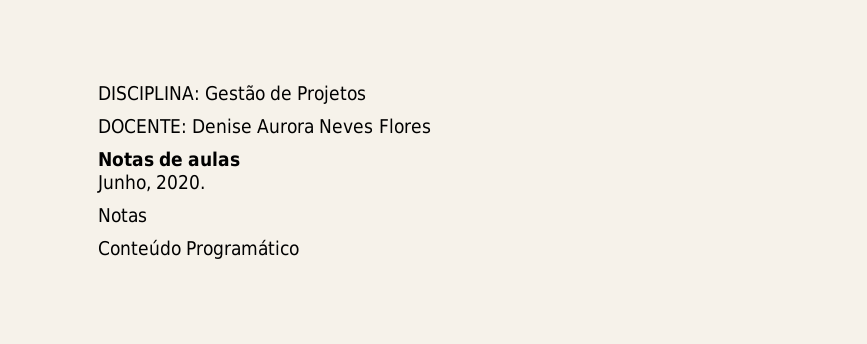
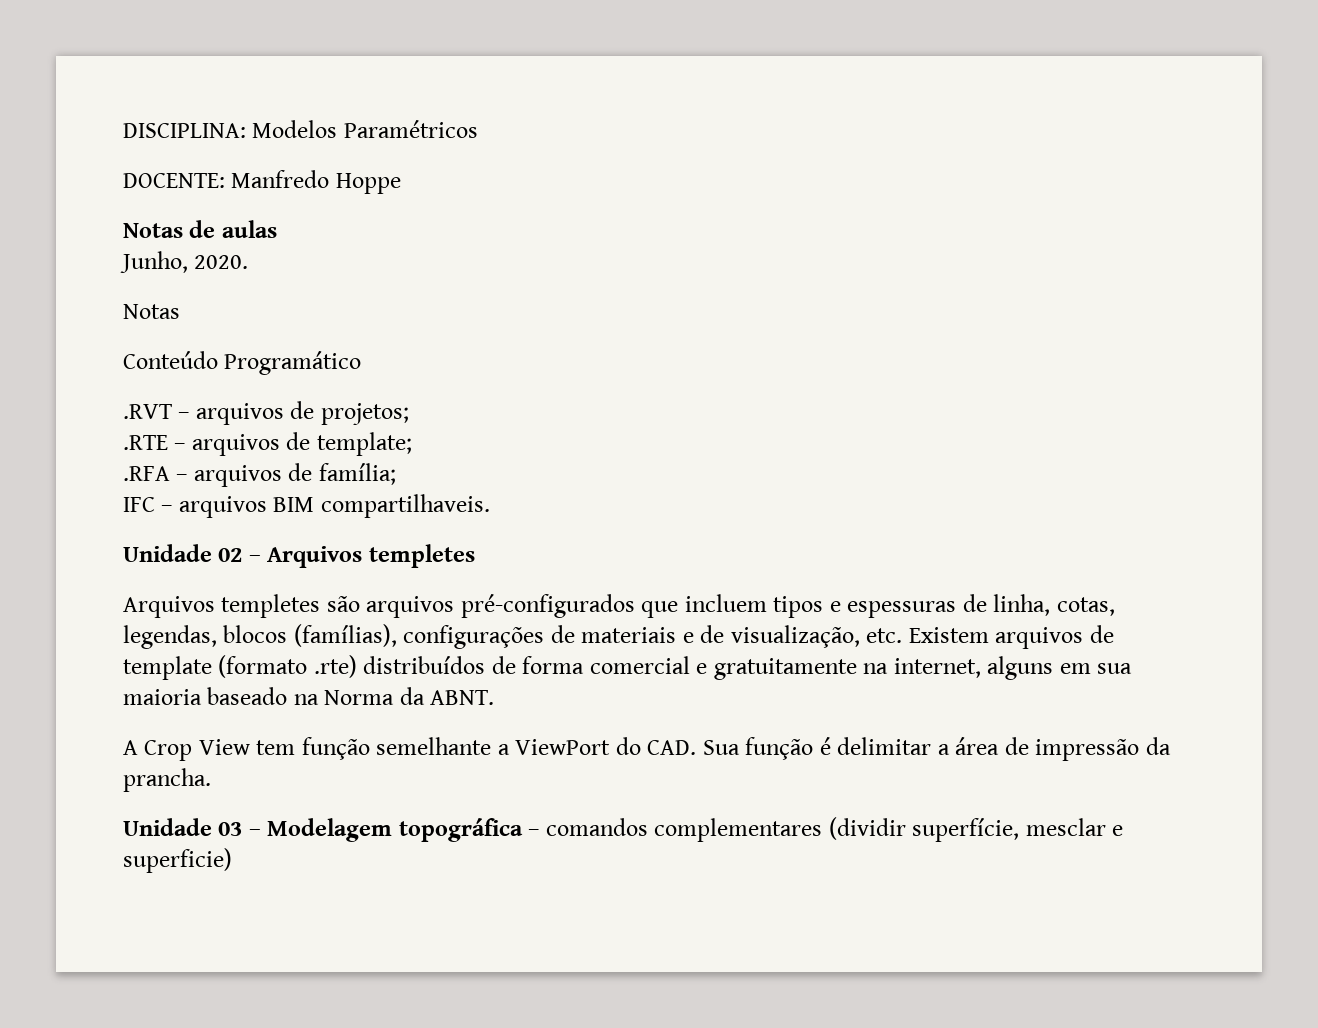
- DISCIPLINA: Gestão de Projetos
- DOCENTE: Denise Aurora Neves Flores
+ DISCIPLINA: Modelos Paramétricos
+ DOCENTE: Manfredo Hoppe
+ .RVT – arquivos de projetos;
+ .RTE – arquivos de template;
+ .RFA – arquivos de família;
+ IFC – arquivos BIM compartilhaveis.
+ Unidade 02 – Arquivos templetes
+ Arquivos templetes são arquivos pré-configurados que incluem tipos e espessuras de linha, cotas, legendas, blocos (famílias), configurações de materiais e de visualização, etc. Existem arquivos de template (formato .rte) distribuídos de forma comercial e gratuitamente na internet, alguns em sua maioria baseado na Norma da ABNT.
+ A Crop View tem função semelhante a ViewPort do CAD. Sua função é delimitar a área de impressão da prancha.
+ Unidade 03 – Modelagem topográfica – comandos complementares (dividir superfície, mesclar e superficie)

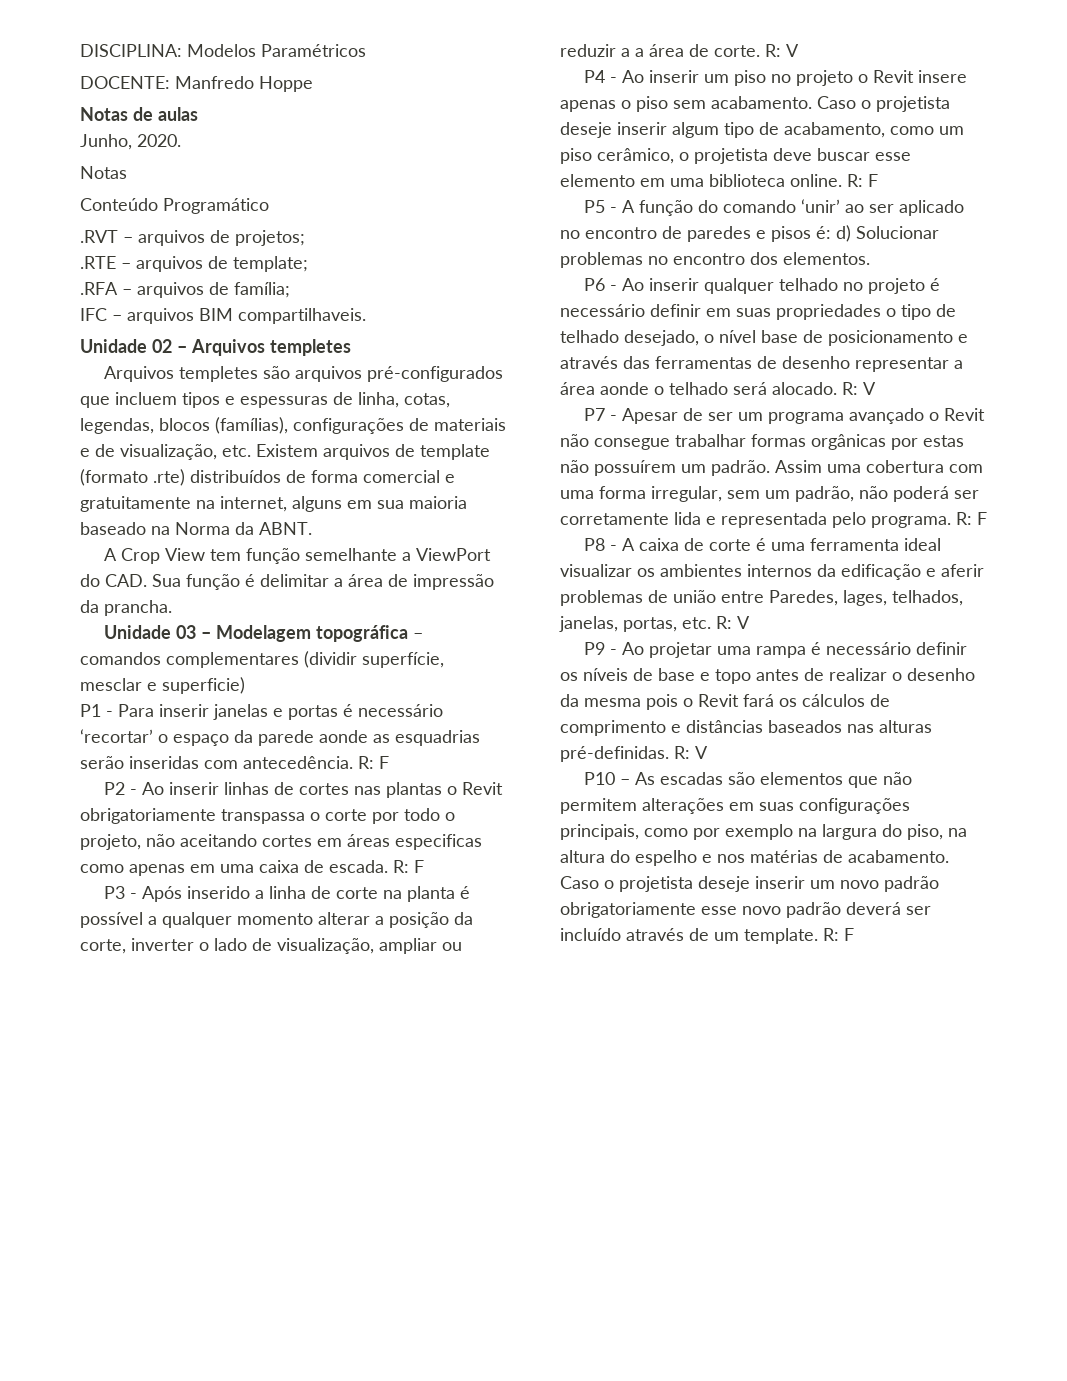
+ P1 - Para inserir janelas e portas é necessário ‘recortar’ o espaço da parede aonde as esquadrias serão inseridas com antecedência. R: F
+ P2 - Ao inserir linhas de cortes nas plantas o Revit obrigatoriamente transpassa o corte por todo o projeto, não aceitando cortes em áreas especificas como apenas em uma caixa de escada. R: F
+ P3 - Após inserido a linha de corte na planta é possível a qualquer momento alterar a posição da corte, inverter o lado de visualização, ampliar ou reduzir a a área de corte. R: V
+ P4 - Ao inserir um piso no projeto o Revit insere apenas o piso sem acabamento. Caso o projetista deseje inserir algum tipo de acabamento, como um piso cerâmico, o projetista deve buscar esse elemento em uma biblioteca online. R: F
+ P5 - A função do comando ‘unir’ ao ser aplicado no encontro de paredes e pisos é: d) Solucionar problemas no encontro dos elementos.
+ P6 - Ao inserir qualquer telhado no projeto é necessário definir em suas propriedades o tipo de telhado desejado, o nível base de posicionamento e através das ferramentas de desenho representar a área aonde o telhado será alocado. R: V
+ P7 - Apesar de ser um programa avançado o Revit não consegue trabalhar formas orgânicas por estas não possuírem um padrão. Assim uma cobertura com uma forma irregular, sem um padrão, não poderá ser corretamente lida e representada pelo programa. R: F
+ P8 - A caixa de corte é uma ferramenta ideal visualizar os ambientes internos da edificação e aferir problemas de união entre Paredes, lages, telhados, janelas, portas, etc. R: V
+ P9 - Ao projetar uma rampa é necessário definir os níveis de base e topo antes de realizar o desenho da mesma pois o Revit fará os cálculos de comprimento e distâncias baseados nas alturas pré-definidas. R: V
+ P10 – As escadas são elementos que não permitem alterações em suas configurações principais, como por exemplo na largura do piso, na altura do espelho e nos matérias de acabamento. Caso o projetista deseje inserir um novo padrão obrigatoriamente esse novo padrão deverá ser incluído através de um template. R: F

